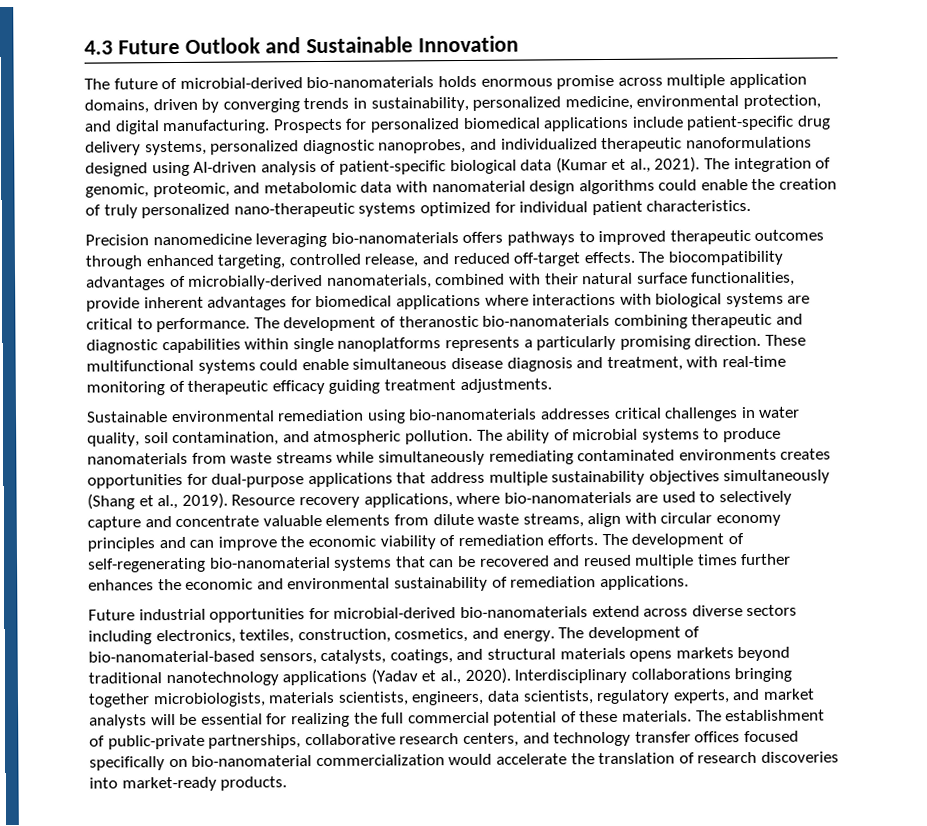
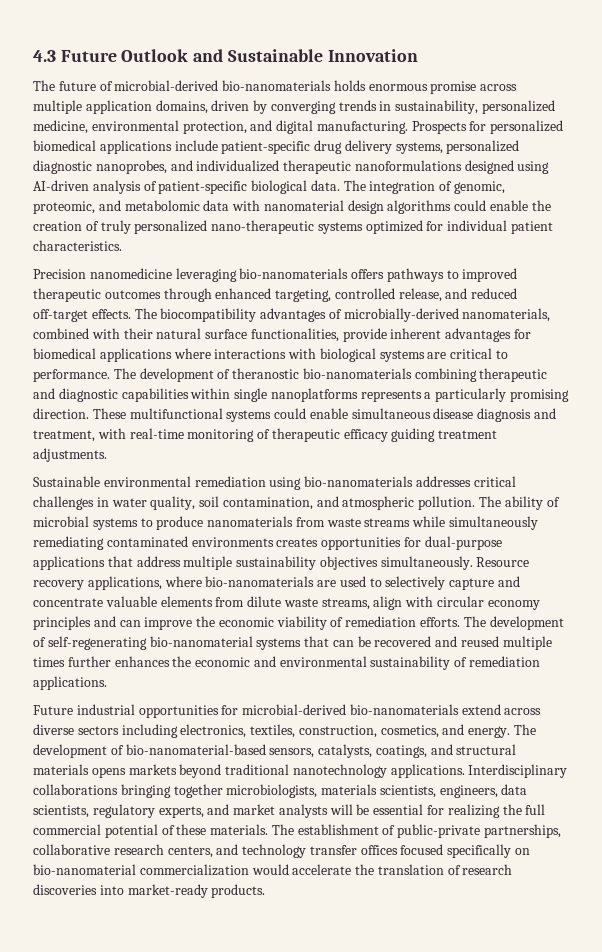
- Prospects for personalized biomedical applications include patient-specific drug delivery systems, personalized diagnostic nanoprobes, and individualized therapeutic nanoformulations designed using AI-driven analysis of patient-specific biological data (Kumar et al., 2021).
+ Prospects for personalized biomedical applications include patient-specific drug delivery systems, personalized diagnostic nanoprobes, and individualized therapeutic nanoformulations designed using AI-driven analysis of patient-specific biological data.
- The ability of microbial systems to produce nanomaterials from waste streams while simultaneously remediating contaminated environments creates opportunities for dual-purpose applications that address multiple sustainability objectives simultaneously (Shang et al., 2019).
+ The ability of microbial systems to produce nanomaterials from waste streams while simultaneously remediating contaminated environments creates opportunities for dual-purpose applications that address multiple sustainability objectives simultaneously.
- The development of bio-nanomaterial-based sensors, catalysts, coatings, and structural materials opens markets beyond traditional nanotechnology applications (Yadav et al., 2020).
+ The development of bio-nanomaterial-based sensors, catalysts, coatings, and structural materials opens markets beyond traditional nanotechnology applications.

